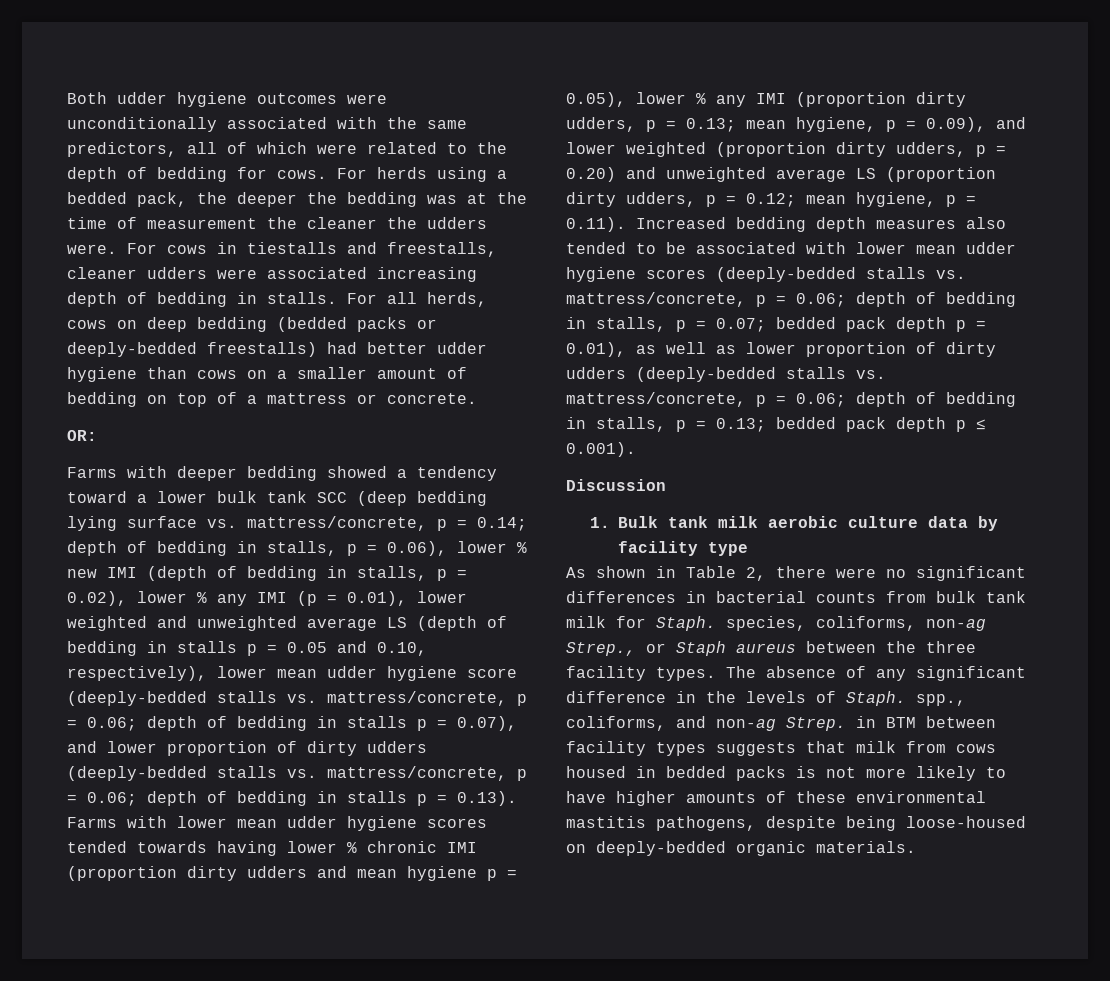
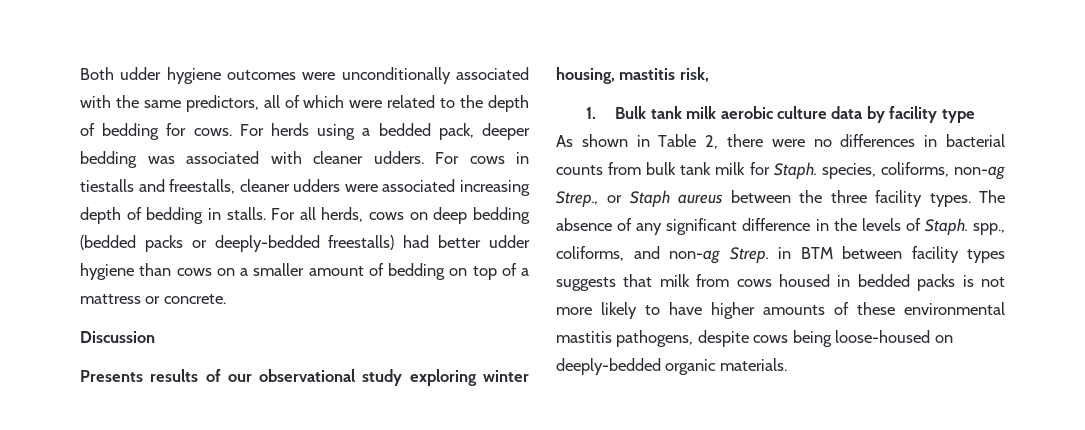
- For herds using a bedded pack, the deeper the bedding was at the time of measurement the cleaner the udders were.
+ For herds using a bedded pack, deeper bedding was associated with cleaner udders.
- OR:
- Farms with deeper bedding showed a tendency toward a lower bulk tank SCC (deep bedding lying surface vs. mattress/concrete, p = 0.14; depth of bedding in stalls, p = 0.06), lower % new IMI (depth of bedding in stalls, p = 0.02), lower % any IMI (p = 0.01), lower weighted and unweighted average LS (depth of bedding in stalls p = 0.05 and 0.10, respectively), lower mean udder hygiene score (deeply-bedded stalls vs. mattress/concrete, p = 0.06; depth of bedding in stalls p = 0.07), and lower proportion of dirty udders (deeply-bedded stalls vs. mattress/concrete, p = 0.06; depth of bedding in stalls p = 0.13). Farms with lower mean udder hygiene scores tended towards having lower % chronic IMI (proportion dirty udders and mean hygiene p = 0.05), lower % any IMI (proportion dirty udders, p = 0.13; mean hygiene, p = 0.09), and lower weighted (proportion dirty udders, p = 0.20) and unweighted average LS (proportion dirty udders, p = 0.12; mean hygiene, p = 0.11). Increased bedding depth measures also tended to be associated with lower mean udder hygiene scores (deeply-bedded stalls vs. mattress/concrete, p = 0.06; depth of bedding in stalls, p = 0.07; bedded pack depth p = 0.01), as well as lower proportion of dirty udders (deeply-bedded stalls vs. mattress/concrete, p = 0.06; depth of bedding in stalls, p = 0.13; bedded pack depth p ≤ 0.001).
  Discussion
+ Presents results of our observational study exploring winter housing, mastitis risk,
- As shown in Table 2, there were no significant differences in bacterial counts from bulk tank milk for Staph. species, coliforms, non-ag Strep., or Staph aureus between the three facility types.
+ As shown in Table 2, there were no differences in bacterial counts from bulk tank milk for Staph. species, coliforms, non-ag Strep., or Staph aureus between the three facility types.
- The absence of any significant difference in the levels of Staph. spp., coliforms, and non-ag Strep. in BTM between facility types suggests that milk from cows housed in bedded packs is not more likely to have higher amounts of these environmental mastitis pathogens, despite being loose-housed on deeply-bedded organic materials.
+ The absence of any significant difference in the levels of Staph. spp., coliforms, and non-ag Strep. in BTM between facility types suggests that milk from cows housed in bedded packs is not more likely to have higher amounts of these environmental mastitis pathogens, despite cows being loose-housed on deeply-bedded organic materials.

